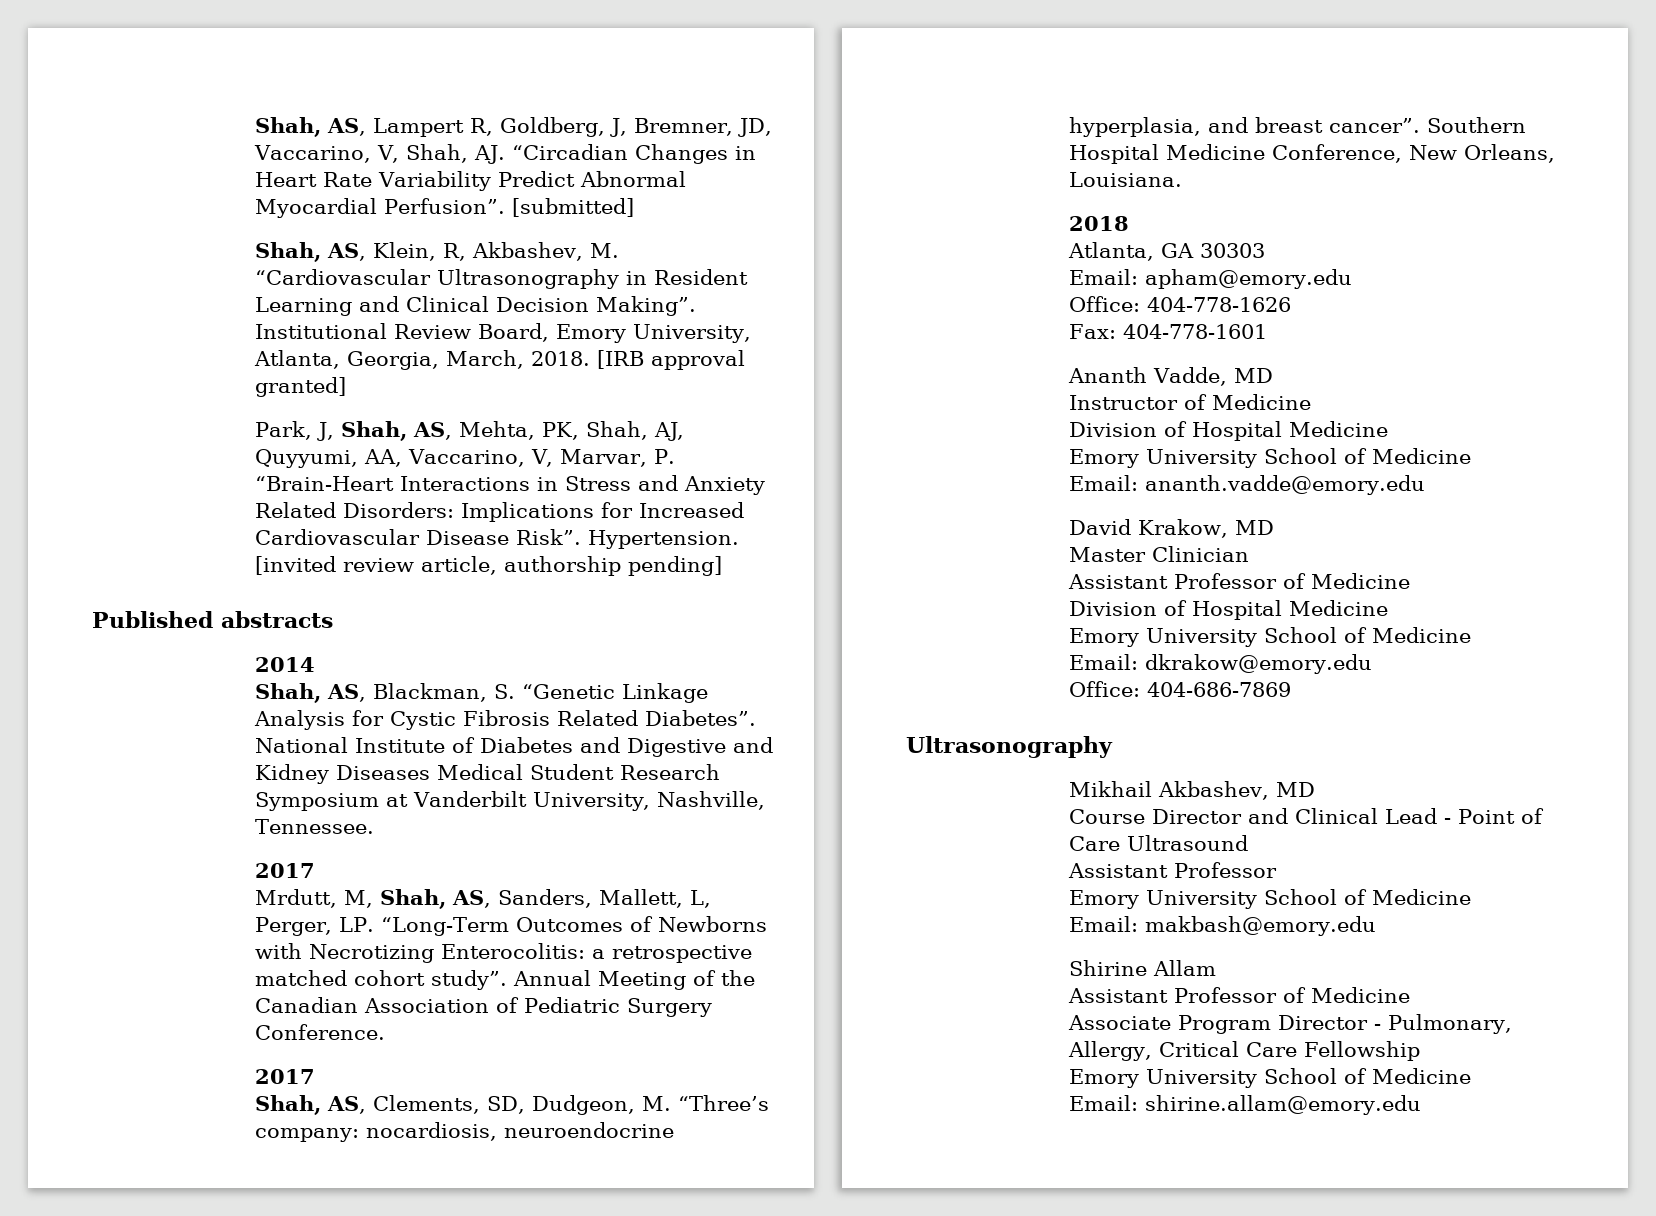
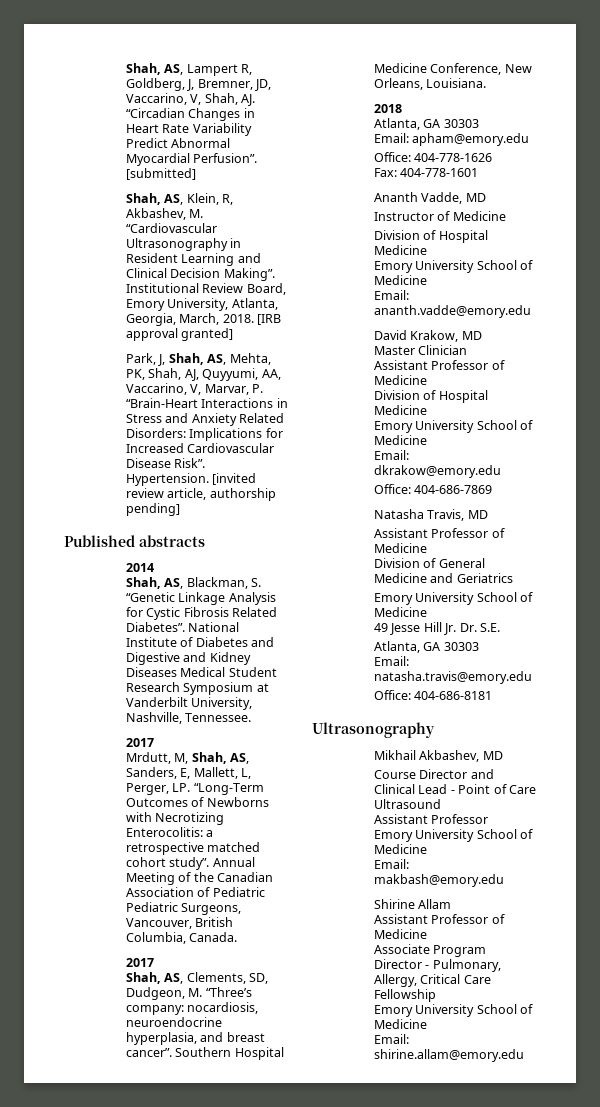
- Mrdutt, M, Shah, AS, Sanders, Mallett, L, Perger, LP. “Long-Term Outcomes of Newborns with Necrotizing Enterocolitis: a retrospective matched cohort study”.
+ Mrdutt, M, Shah, AS, Sanders, E, Mallett, L, Perger, LP. “Long-Term Outcomes of Newborns with Necrotizing Enterocolitis: a retrospective matched cohort study”.
- Annual Meeting of the Canadian Association of Pediatric Surgery Conference.
+ Annual Meeting of the Canadian Association of Pediatric Pediatric Surgeons, Vancouver, British Columbia, Canada.
+ Natasha Travis, MD
+ Assistant Professor of Medicine
+ Division of General Medicine and Geriatrics
+ Emory University School of Medicine
+ 49 Jesse Hill Jr. Dr. S.E.
+ Atlanta, GA 30303
+ Email: natasha.travis@emory.edu
+ Office: 404-686-8181

